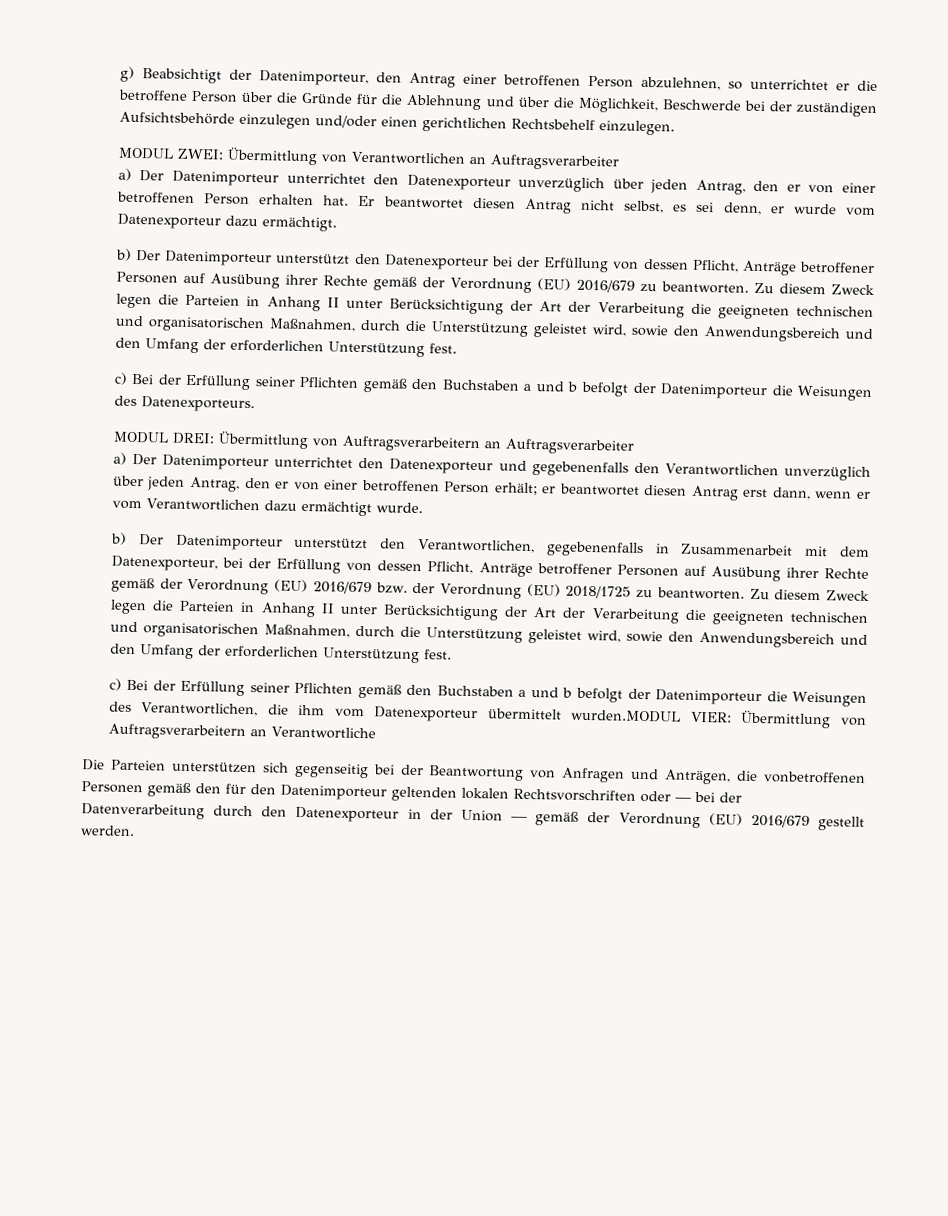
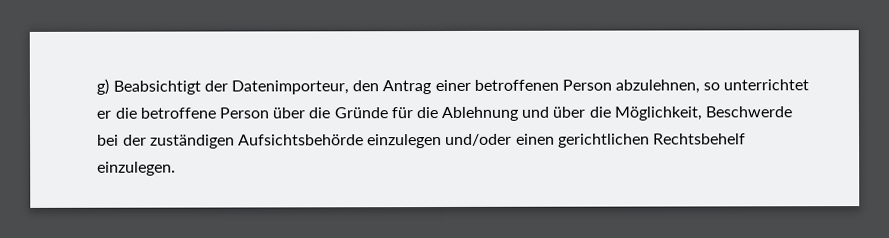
- MODUL ZWEI: Übermittlung von Verantwortlichen an Auftragsverarbeiter
- a) Der Datenimporteur unterrichtet den Datenexporteur unverzüglich über jeden Antrag, den er von einer betroffenen Person erhalten hat. Er beantwortet diesen Antrag nicht selbst, es sei denn, er wurde vom Datenexporteur dazu ermächtigt.
- b) Der Datenimporteur unterstützt den Datenexporteur bei der Erfüllung von dessen Pflicht, Anträge betroffener Personen auf Ausübung ihrer Rechte gemäß der Verordnung (EU) 2016/679 zu beantworten. Zu diesem Zweck legen die Parteien in Anhang II unter Berücksichtigung der Art der Verarbeitung die geeigneten technischen und organisatorischen Maßnahmen, durch die Unterstützung geleistet wird, sowie den Anwendungsbereich und den Umfang der erforderlichen Unterstützung fest.
- c) Bei der Erfüllung seiner Pflichten gemäß den Buchstaben a und b befolgt der Datenimporteur die Weisungen des Datenexporteurs.
- MODUL DREI: Übermittlung von Auftragsverarbeitern an Auftragsverarbeiter
- a) Der Datenimporteur unterrichtet den Datenexporteur und gegebenenfalls den Verantwortlichen unverzüglich über jeden Antrag, den er von einer betroffenen Person erhält; er beantwortet diesen Antrag erst dann, wenn er vom Verantwortlichen dazu ermächtigt wurde.
- b) Der Datenimporteur unterstützt den Verantwortlichen, gegebenenfalls in Zusammenarbeit mit dem Datenexporteur, bei der Erfüllung von dessen Pflicht, Anträge betroffener Personen auf Ausübung ihrer Rechte gemäß der Verordnung (EU) 2016/679 bzw. der Verordnung (EU) 2018/1725 zu beantworten. Zu diesem Zweck legen die Parteien in Anhang II unter Berücksichtigung der Art der Verarbeitung die geeigneten technischen und organisatorischen Maßnahmen, durch die Unterstützung geleistet wird, sowie den Anwendungsbereich und den Umfang der erforderlichen Unterstützung fest.
- c) Bei der Erfüllung seiner Pflichten gemäß den Buchstaben a und b befolgt der Datenimporteur die Weisungen des Verantwortlichen, die ihm vom Datenexporteur übermittelt wurden.MODUL VIER: Übermittlung von Auftragsverarbeitern an Verantwortliche
- Die Parteien unterstützen sich gegenseitig bei der Beantwortung von Anfragen und Anträgen, die vonbetroffenen Personen gemäß den für den Datenimporteur geltenden lokalen Rechtsvorschriften oder — bei der Datenverarbeitung durch den Datenexporteur in der Union — gemäß der Verordnung (EU) 2016/679 gestellt werden.

